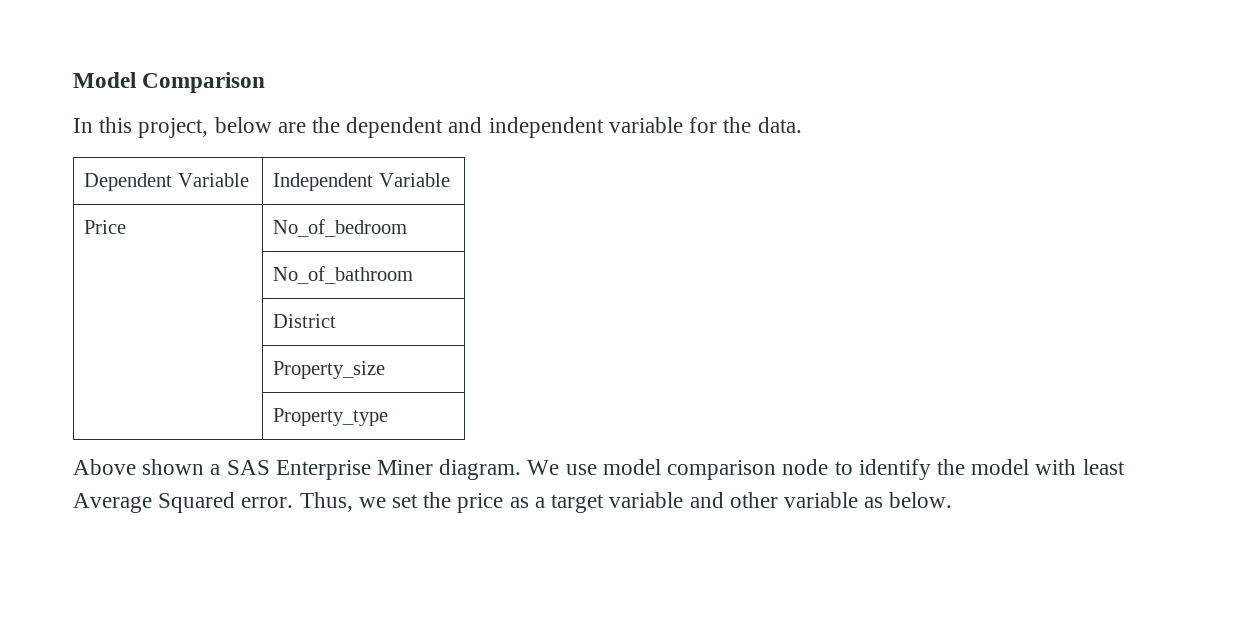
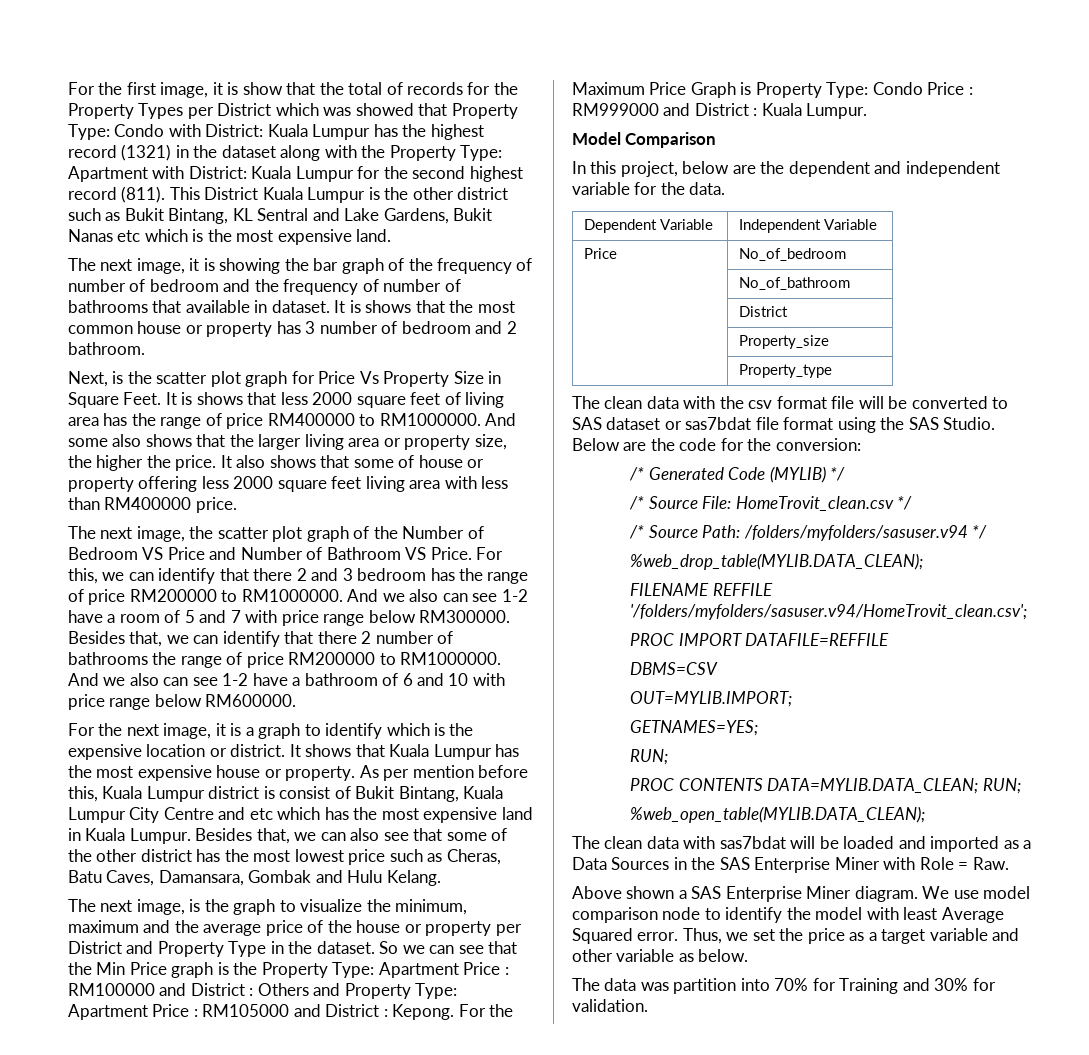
+ For the first image, it is show that the total of records for the Property Types per District which was showed that Property Type: Condo with District: Kuala Lumpur has the highest record (1321) in the dataset along with the Property Type: Apartment with District: Kuala Lumpur for the second highest record (811). This District Kuala Lumpur is the other district such as Bukit Bintang, KL Sentral and Lake Gardens, Bukit Nanas etc which is the most expensive land.
+ The next image, it is showing the bar graph of the frequency of number of bedroom and the frequency of number of bathrooms that available in dataset. It is shows that the most common house or property has 3 number of bedroom and 2 bathroom.
+ Next, is the scatter plot graph for Price Vs Property Size in Square Feet. It is shows that less 2000 square feet of living area has the range of price RM400000 to RM1000000. And some also shows that the larger living area or property size, the higher the price. It also shows that some of house or property offering less 2000 square feet living area with less than RM400000 price.
+ The next image, the scatter plot graph of the Number of Bedroom VS Price and Number of Bathroom VS Price. For this, we can identify that there 2 and 3 bedroom has the range of price RM200000 to RM1000000. And we also can see 1-2 have a room of 5 and 7 with price range below RM300000. Besides that, we can identify that there 2 number of bathrooms the range of price RM200000 to RM1000000. And we also can see 1-2 have a bathroom of 6 and 10 with price range below RM600000.
+ For the next image, it is a graph to identify which is the expensive location or district. It shows that Kuala Lumpur has the most expensive house or property. As per mention before this, Kuala Lumpur district is consist of Bukit Bintang, Kuala Lumpur City Centre and etc which has the most expensive land in Kuala Lumpur. Besides that, we can also see that some of the other district has the most lowest price such as Cheras, Batu Caves, Damansara, Gombak and Hulu Kelang.
+ The next image, is the graph to visualize the minimum, maximum and the average price of the house or property per District and Property Type in the dataset. So we can see that the Min Price graph is the Property Type: Apartment Price : RM100000 and District : Others and Property Type: Apartment Price : RM105000 and District : Kepong. For the Maximum Price Graph is Property Type: Condo Price : RM999000 and District : Kuala Lumpur.
+ The clean data with the csv format file will be converted to SAS dataset or sas7bdat file format using the SAS Studio. Below are the code for the conversion:
+ /* Generated Code (MYLIB) */
+ /* Source File: HomeTrovit_clean.csv */
+ /* Source Path: /folders/myfolders/sasuser.v94 */
+ %web_drop_table(MYLIB.DATA_CLEAN);
+ FILENAME REFFILE '/folders/myfolders/sasuser.v94/HomeTrovit_clean.csv';
+ PROC IMPORT DATAFILE=REFFILE
+ DBMS=CSV
+ OUT=MYLIB.IMPORT;
+ GETNAMES=YES;
+ RUN;
+ PROC CONTENTS DATA=MYLIB.DATA_CLEAN; RUN;
+ %web_open_table(MYLIB.DATA_CLEAN);
+ The clean data with sas7bdat will be loaded and imported as a Data Sources in the SAS Enterprise Miner with Role = Raw.
+ The data was partition into 70% for Training and 30% for validation.

